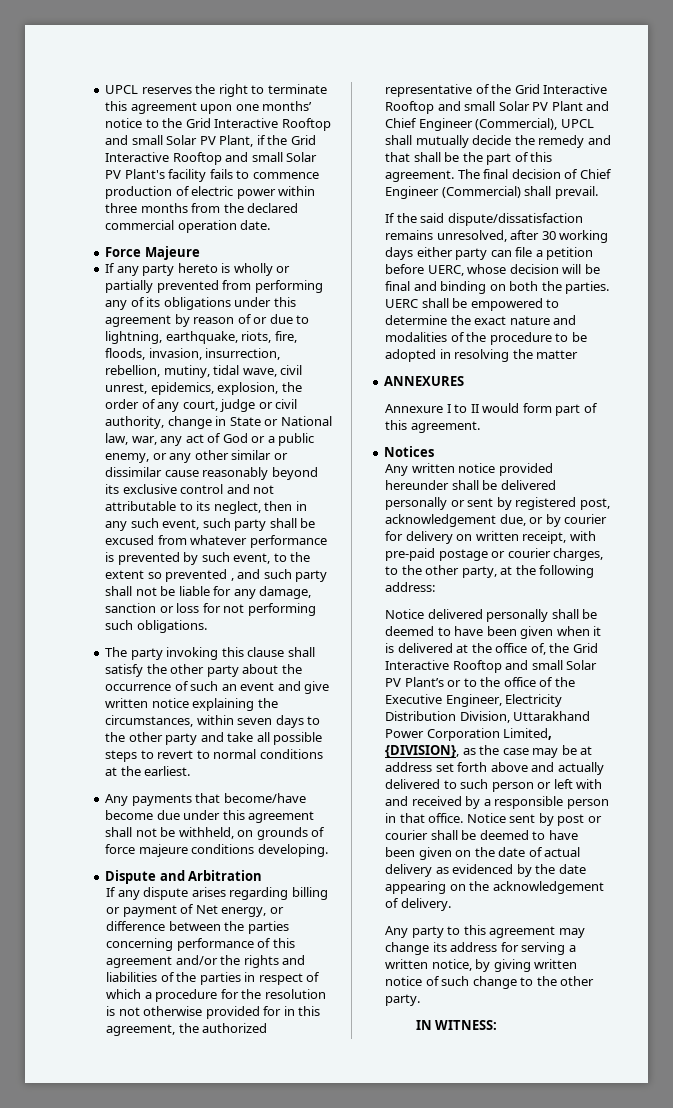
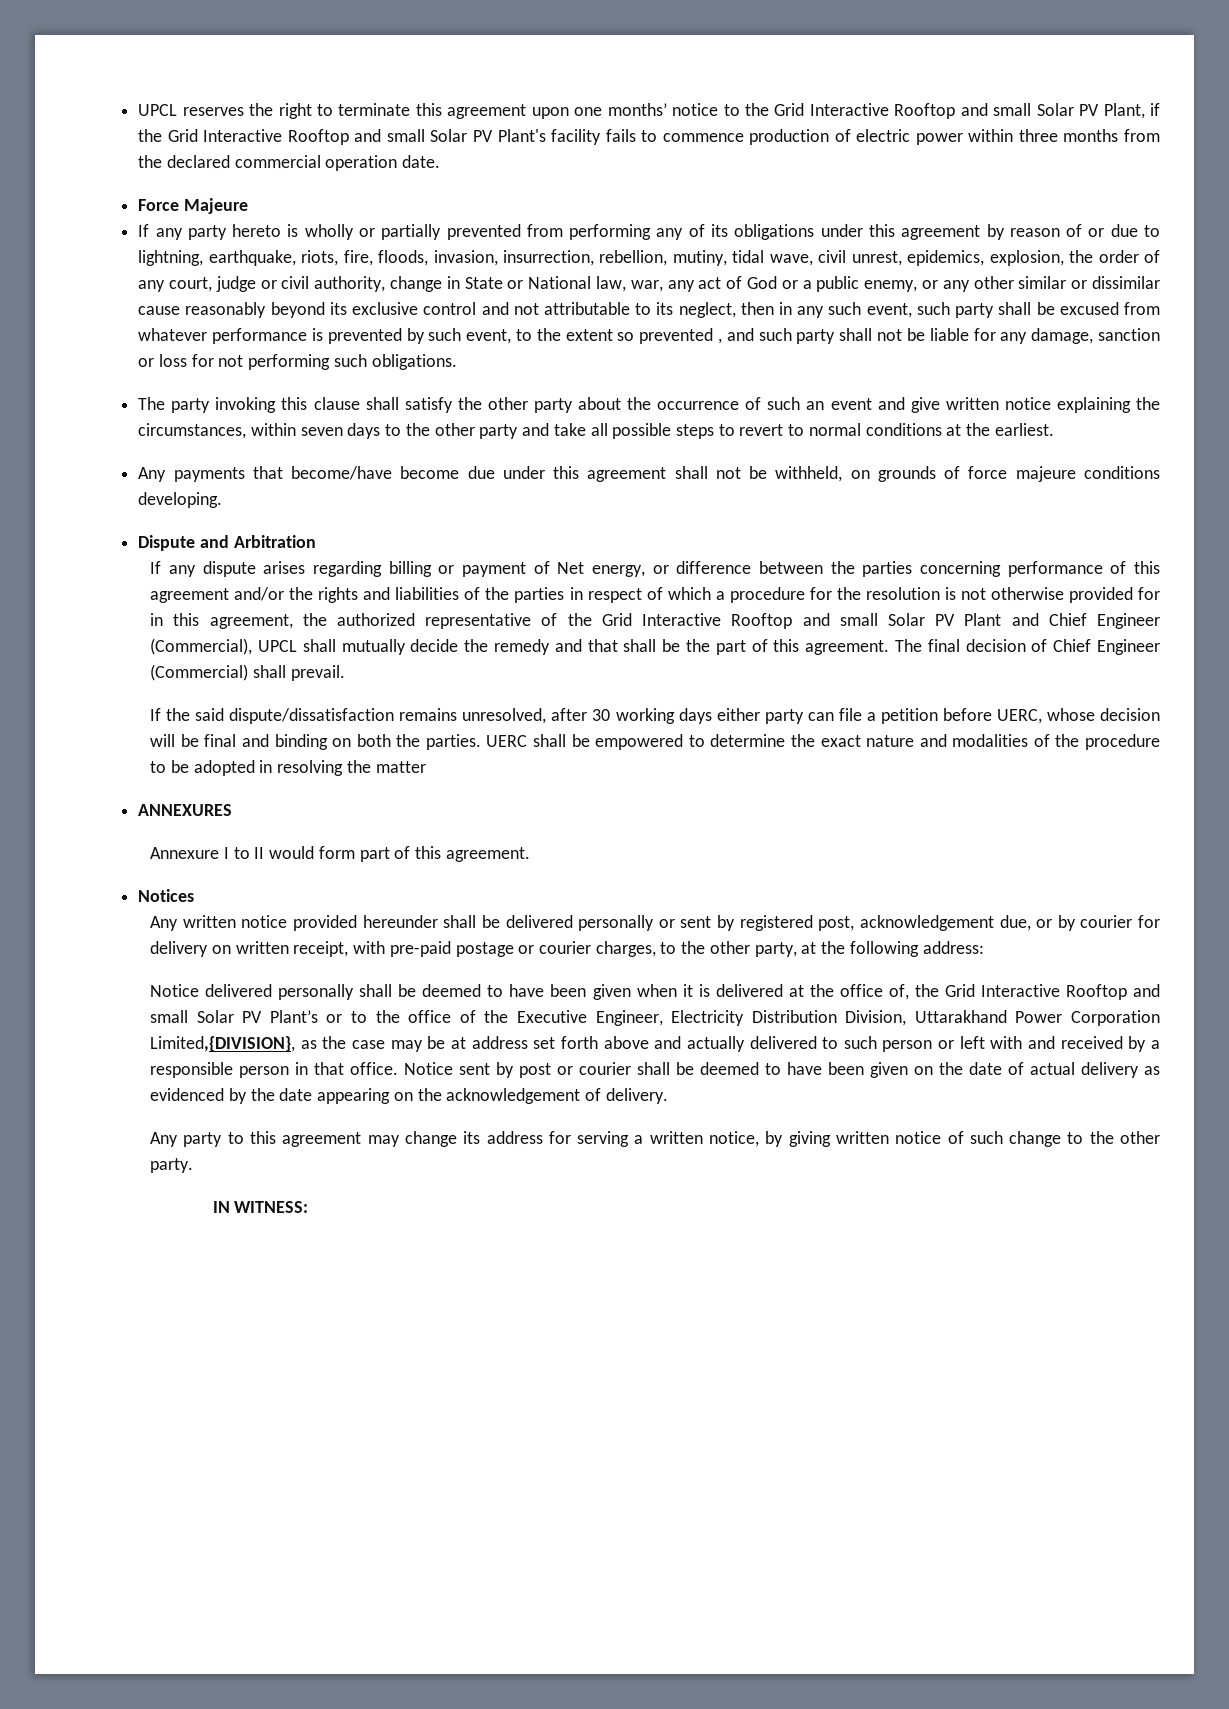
- Notice delivered personally shall be deemed to have been given when it is delivered at the office of, the Grid Interactive Rooftop and small Solar PV Plant’s or to the office of the Executive Engineer, Electricity Distribution Division, Uttarakhand Power Corporation Limited, {DIVISION}, as the case may be at address set forth above and actually delivered to such person or left with and received by a responsible person in that office.
+ Notice delivered personally shall be deemed to have been given when it is delivered at the office of, the Grid Interactive Rooftop and small Solar PV Plant’s or to the office of the Executive Engineer, Electricity Distribution Division, Uttarakhand Power Corporation Limited,{DIVISION}, as the case may be at address set forth above and actually delivered to such person or left with and received by a responsible person in that office.

